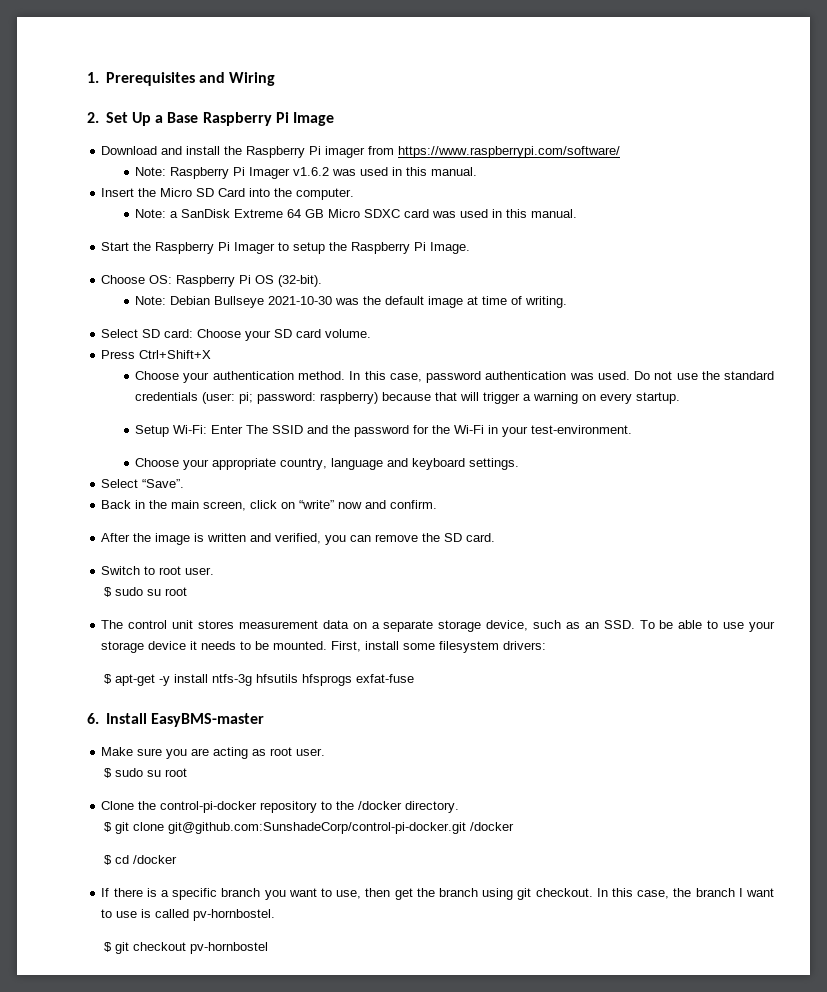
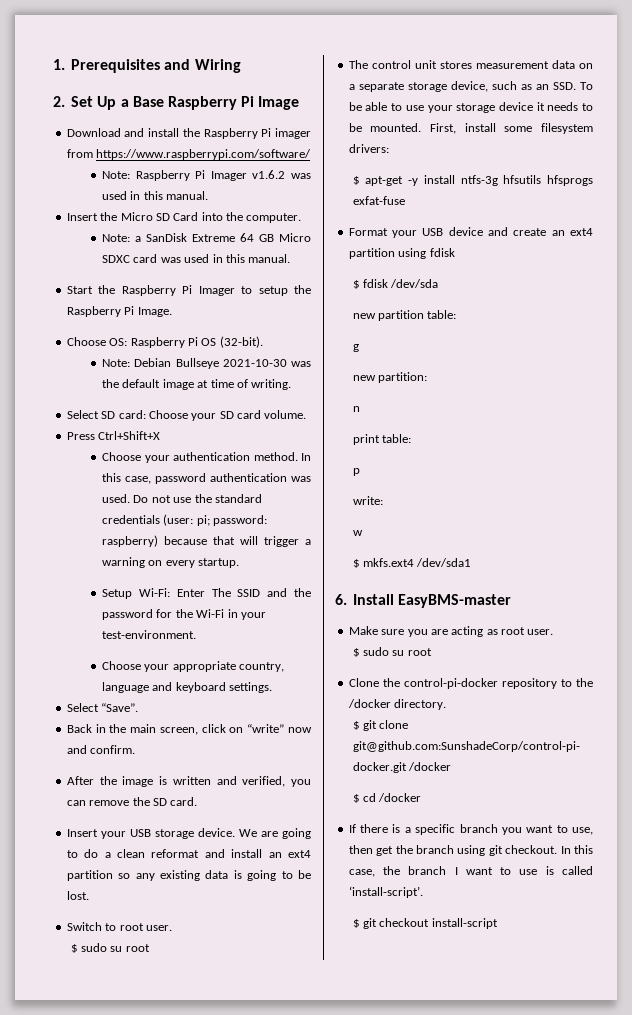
+ Insert your USB storage device. We are going to do a clean reformat and install an ext4 partition so any existing data is going to be lost.
+ Format your USB device and create an ext4 partition using fdisk
+ $ fdisk /dev/sda
+ new partition table:
+ g
+ new partition:
+ n
+ print table:
+ p
+ write:
+ w
+ $ mkfs.ext4 /dev/sda1
- In this case, the branch I want to use is called pv-hornbostel.
+ In this case, the branch I want to use is called ‘install-script’.
- $ git checkout pv-hornbostel
+ $ git checkout install-script

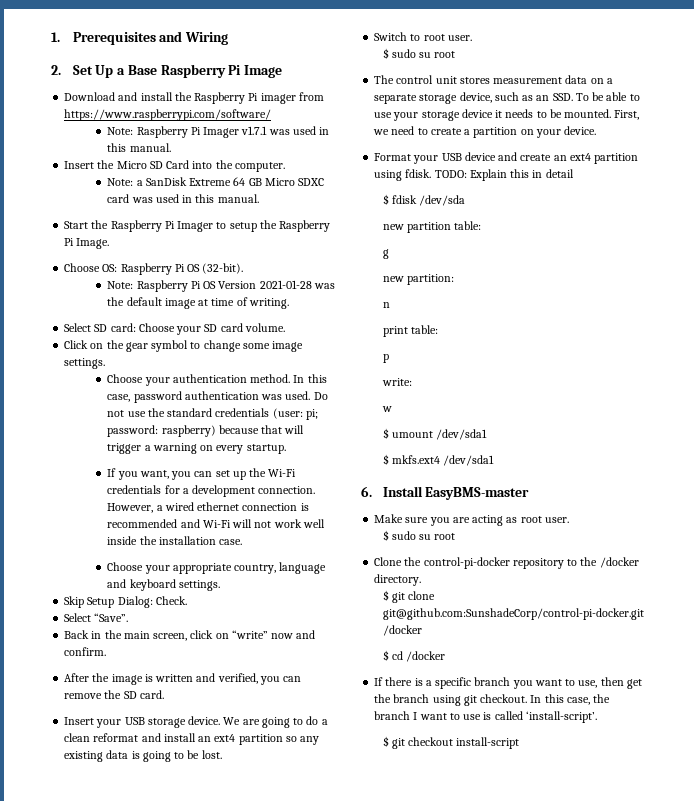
- Note: Raspberry Pi Imager v1.6.2 was used in this manual.
+ Note: Raspberry Pi Imager v1.7.1 was used in this manual.
- Note: Debian Bullseye 2021-10-30 was the default image at time of writing.
+ Note: Raspberry Pi OS Version 2021-01-28 was the default image at time of writing.
- Press Ctrl+Shift+X
+ Click on the gear symbol to change some image settings.
- Setup Wi-Fi: Enter The SSID and the password for the Wi-Fi in your test-environment.
+ If you want, you can set up the Wi-Fi credentials for a development connection. However, a wired ethernet connection is recommended and Wi-Fi will not work well inside the installation case.
+ Skip Setup Dialog: Check.
- First, install some filesystem drivers:
- $ apt-get -y install ntfs-3g hfsutils hfsprogs exfat-fuse
+ First, we need to create a partition on your device.
- Format your USB device and create an ext4 partition using fdisk
+ Format your USB device and create an ext4 partition using fdisk. TODO: Explain this in detail
+ $ umount /dev/sda1

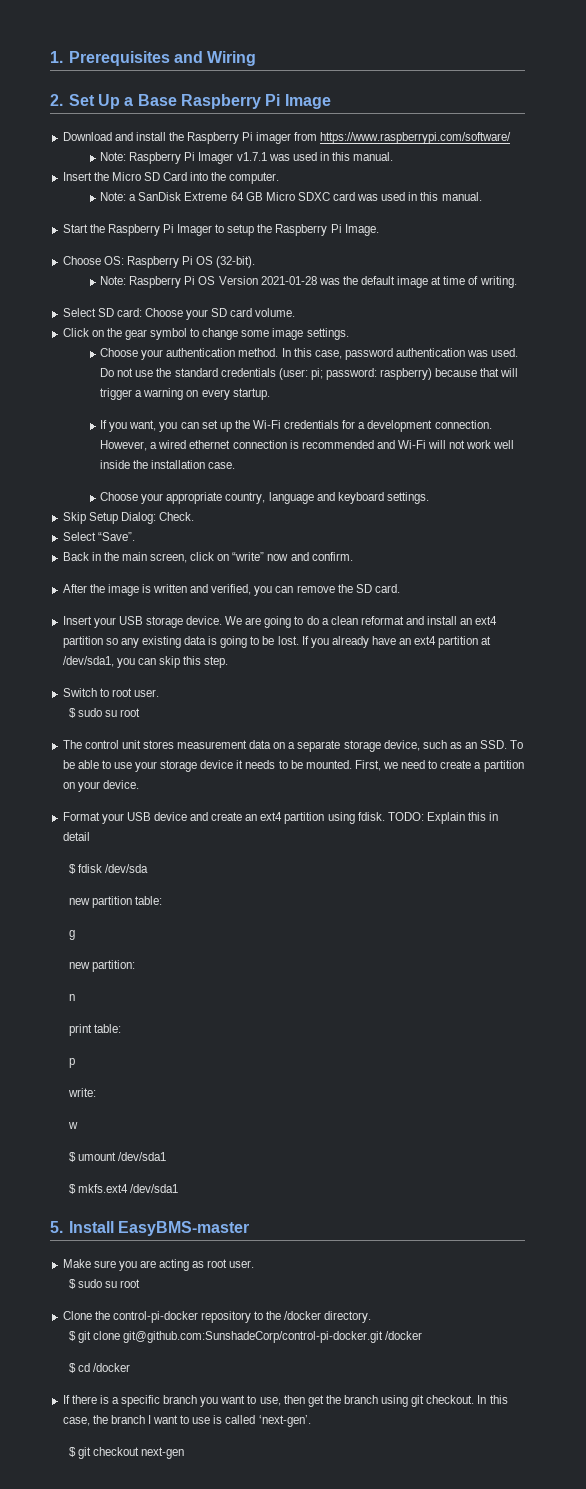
+ If you already have an ext4 partition at /dev/sda1, you can skip this step.
- 6. Install EasyBMS-master
+ 5. Install EasyBMS-master
- In this case, the branch I want to use is called ‘install-script’.
+ In this case, the branch I want to use is called ‘next-gen’.
- $ git checkout install-script
+ $ git checkout next-gen

